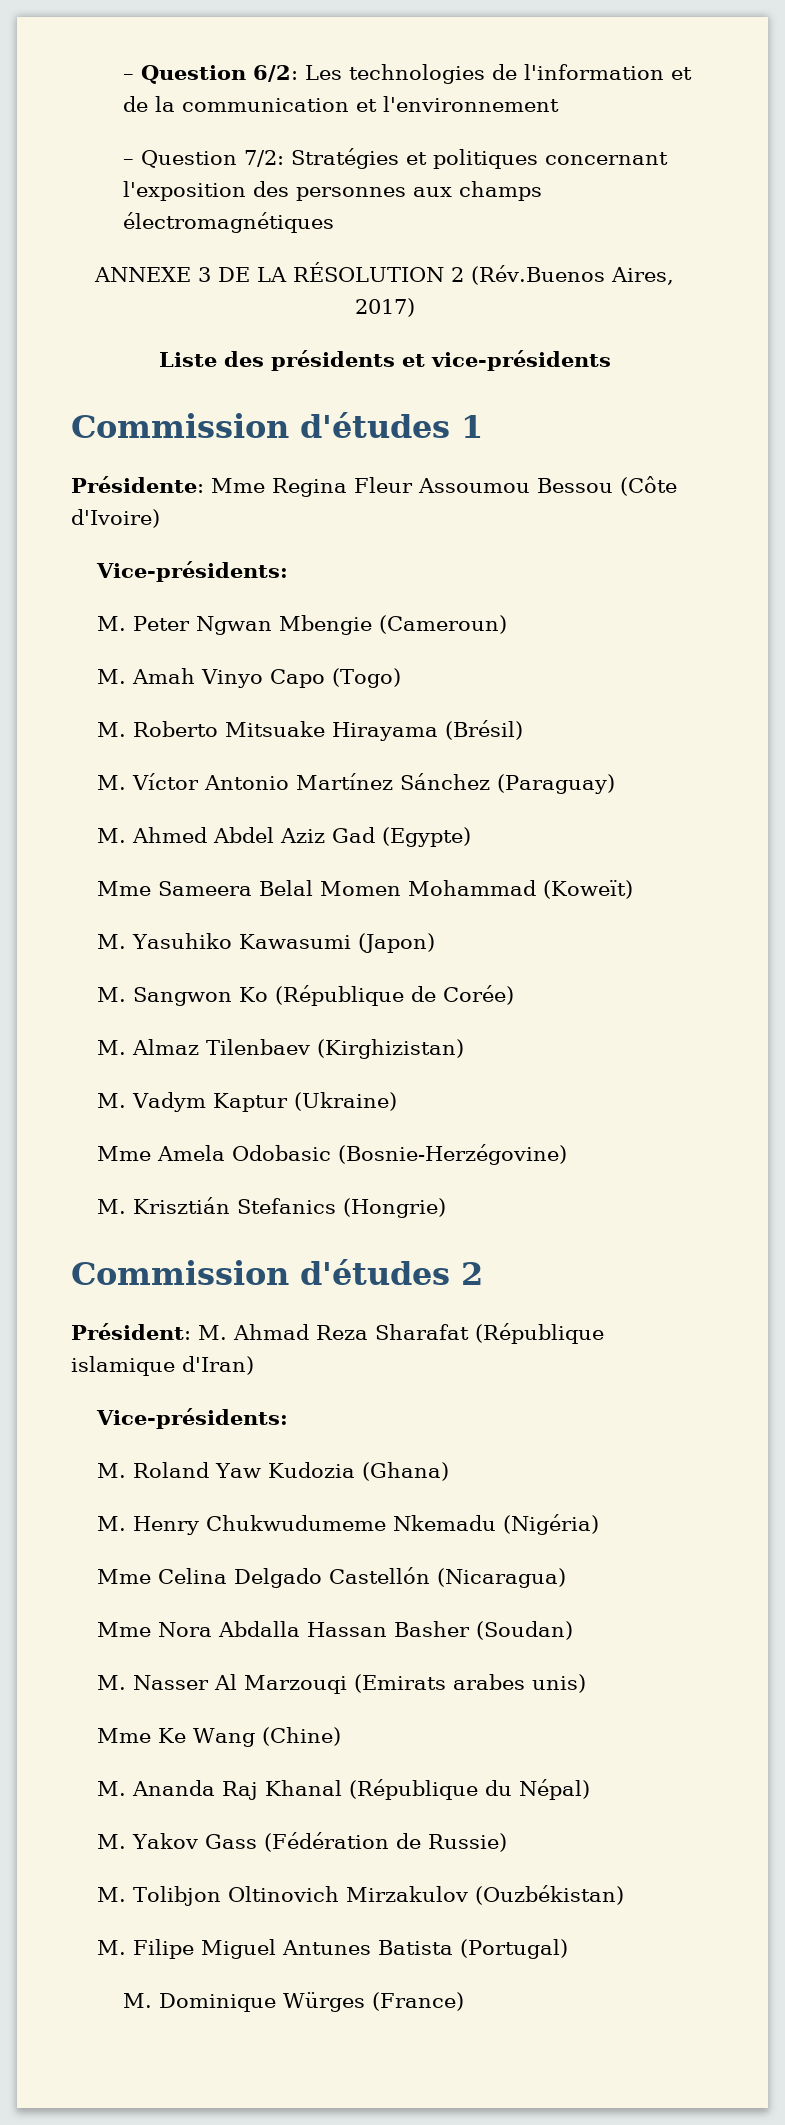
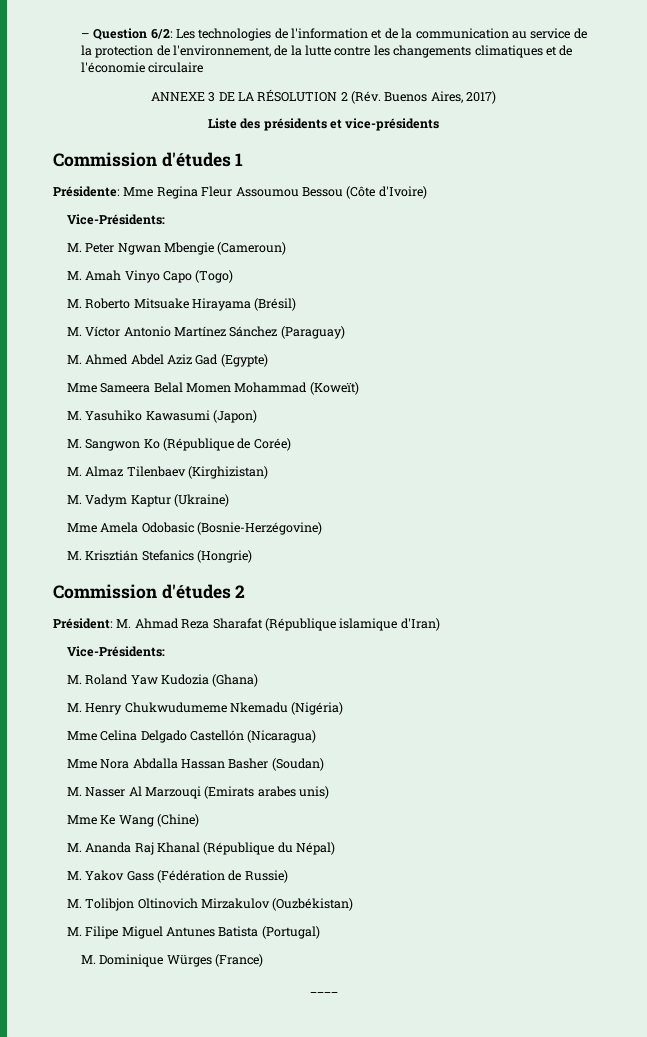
- – Question 6/2: Les technologies de l'information et de la communication et l'environnement
- – Question 7/2: Stratégies et politiques concernant l'exposition des personnes aux champs électromagnétiques
+ – Question 6/2: Les technologies de l'information et de la communication au service de la protection de l'environnement, de la lutte contre les changements climatiques et de l'économie circulaire
- ANNEXE 3 DE LA RÉSOLUTION 2 (Rév.Buenos Aires, 2017)
+ ANNEXE 3 DE LA RÉSOLUTION 2 (Rév. Buenos Aires, 2017)
  Présidente: Mme Regina Fleur Assoumou Bessou (Côte d'Ivoire)
- Vice-présidents:
+ Vice-Présidents:
  Président: M. Ahmad Reza Sharafat (République islamique d'Iran)
- Vice-présidents:
+ Vice-Présidents:
+ ____

